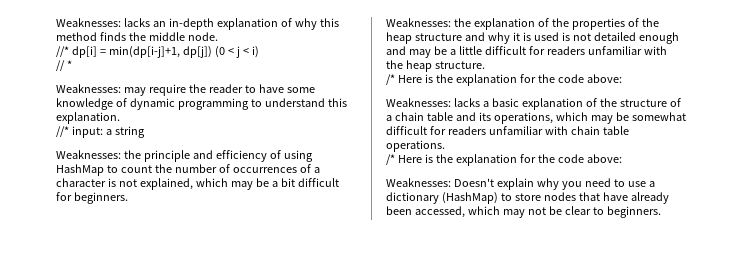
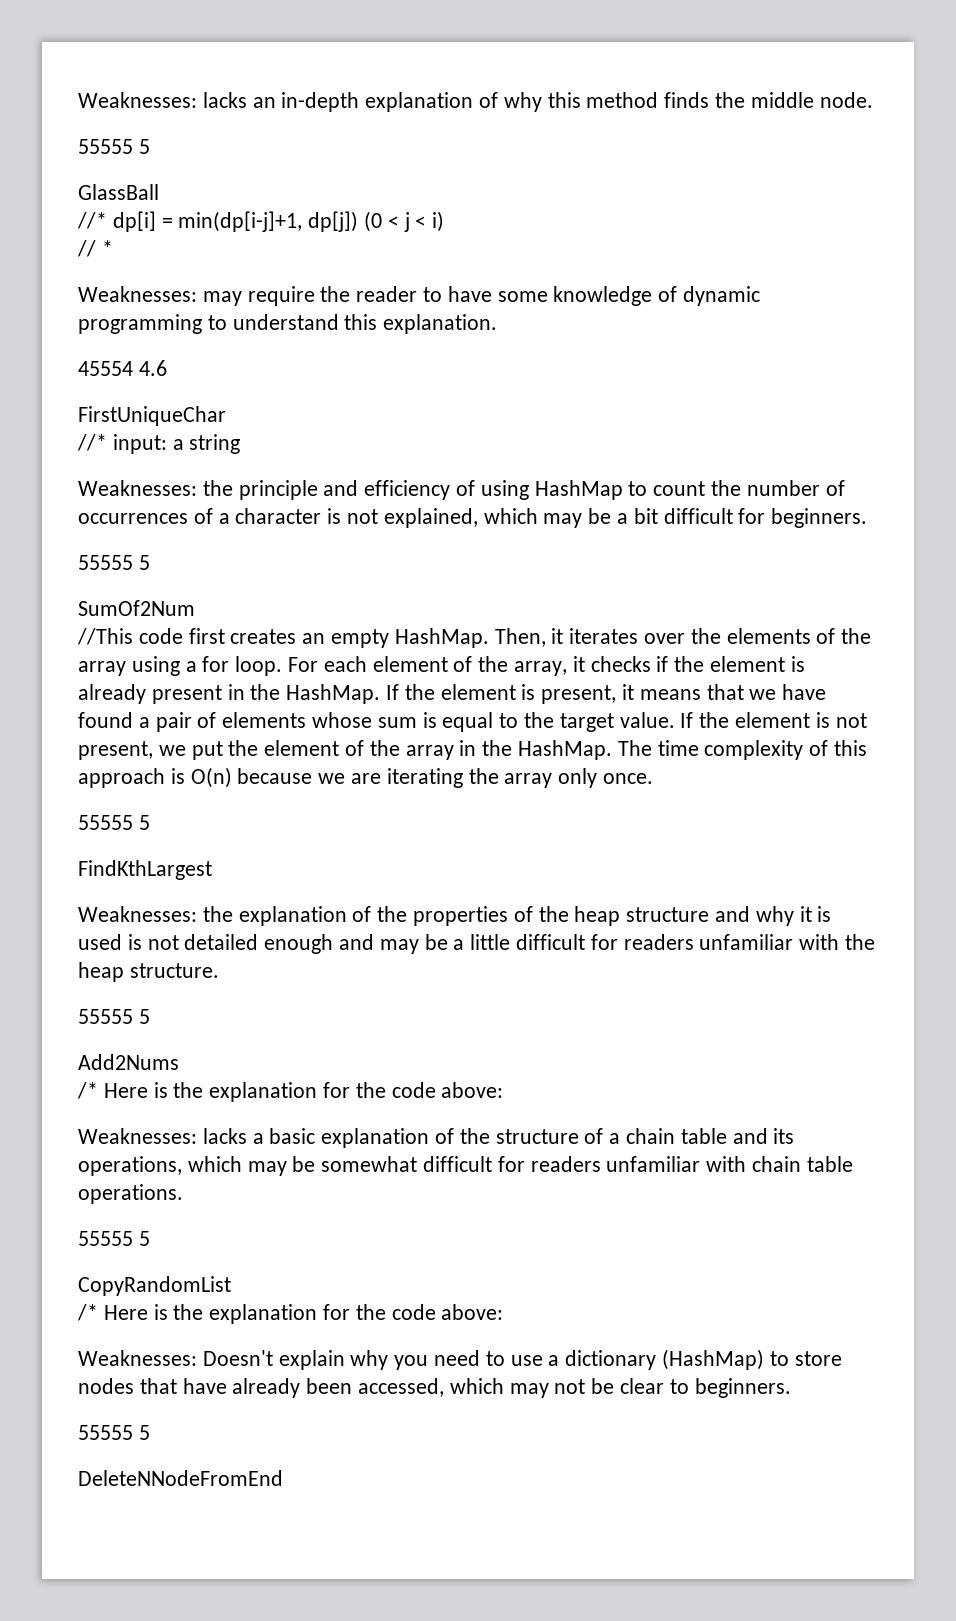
  Weaknesses: lacks an in-depth explanation of why this method finds the middle node.
+ 55555 5
+ GlassBall
+ 45554 4.6
+ FirstUniqueChar
  Weaknesses: the principle and efficiency of using HashMap to count the number of occurrences of a character is not explained, which may be a bit difficult for beginners.
+ 55555 5
+ SumOf2Num
+ //This code first creates an empty HashMap. Then, it iterates over the elements of the array using a for loop. For each element of the array, it checks if the element is already present in the HashMap. If the element is present, it means that we have found a pair of elements whose sum is equal to the target value. If the element is not present, we put the element of the array in the HashMap. The time complexity of this approach is O(n) because we are iterating the array only once.
+ 55555 5
+ FindKthLargest
  Weaknesses: the explanation of the properties of the heap structure and why it is used is not detailed enough and may be a little difficult for readers unfamiliar with the heap structure.
+ 55555 5
+ Add2Nums
  Weaknesses: lacks a basic explanation of the structure of a chain table and its operations, which may be somewhat difficult for readers unfamiliar with chain table operations.
+ 55555 5
+ CopyRandomList
  Weaknesses: Doesn't explain why you need to use a dictionary (HashMap) to store nodes that have already been accessed, which may not be clear to beginners.
+ 55555 5
+ DeleteNNodeFromEnd

